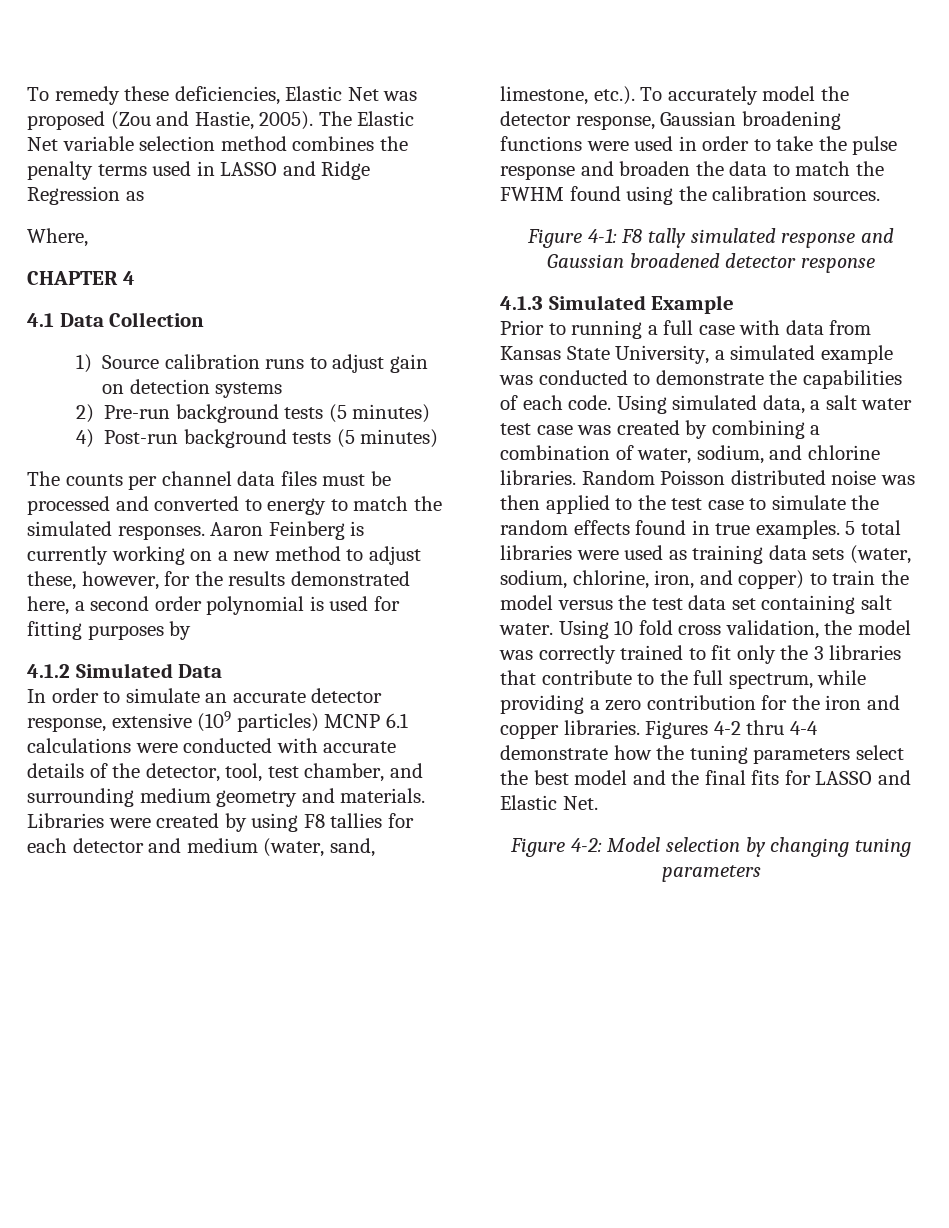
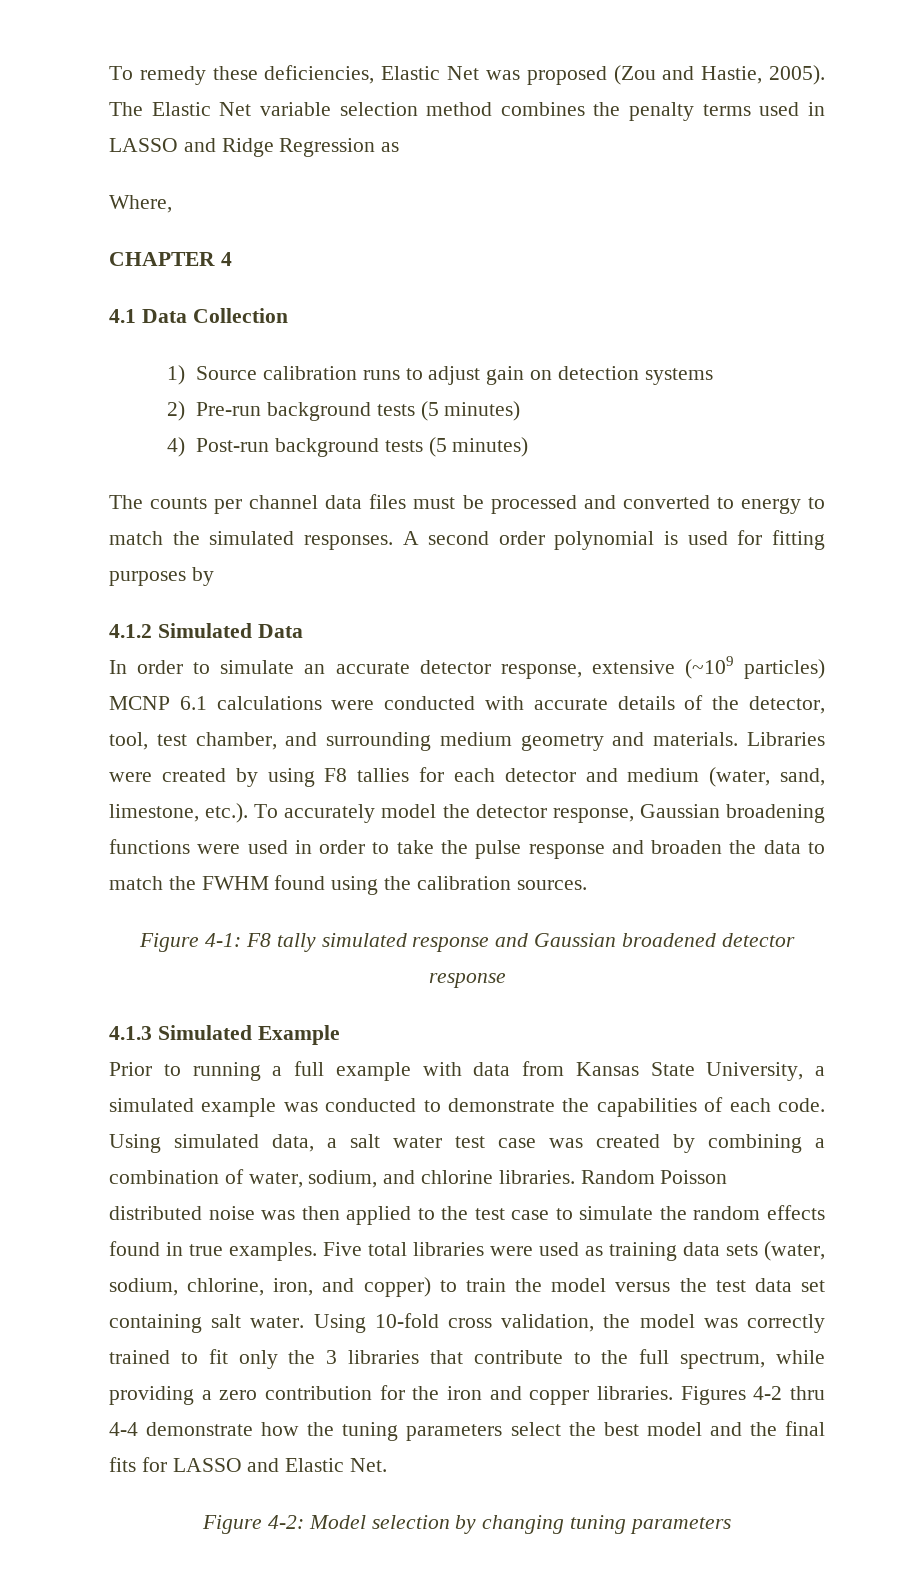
- Aaron Feinberg is currently working on a new method to adjust these, however, for the results demonstrated here, a second order polynomial is used for fitting purposes by
+ A second order polynomial is used for fitting purposes by
- In order to simulate an accurate detector response, extensive (109 particles) MCNP 6.1 calculations were conducted with accurate details of the detector, tool, test chamber, and surrounding medium geometry and materials.
+ In order to simulate an accurate detector response, extensive (~109 particles) MCNP 6.1 calculations were conducted with accurate details of the detector, tool, test chamber, and surrounding medium geometry and materials.
- Prior to running a full case with data from Kansas State University, a simulated example was conducted to demonstrate the capabilities of each code.
+ Prior to running a full example with data from Kansas State University, a simulated example was conducted to demonstrate the capabilities of each code.
- 5 total libraries were used as training data sets (water, sodium, chlorine, iron, and copper) to train the model versus the test data set containing salt water.
+ Five total libraries were used as training data sets (water, sodium, chlorine, iron, and copper) to train the model versus the test data set containing salt water.
- Using 10 fold cross validation, the model was correctly trained to fit only the 3 libraries that contribute to the full spectrum, while providing a zero contribution for the iron and copper libraries.
+ Using 10-fold cross validation, the model was correctly trained to fit only the 3 libraries that contribute to the full spectrum, while providing a zero contribution for the iron and copper libraries.

